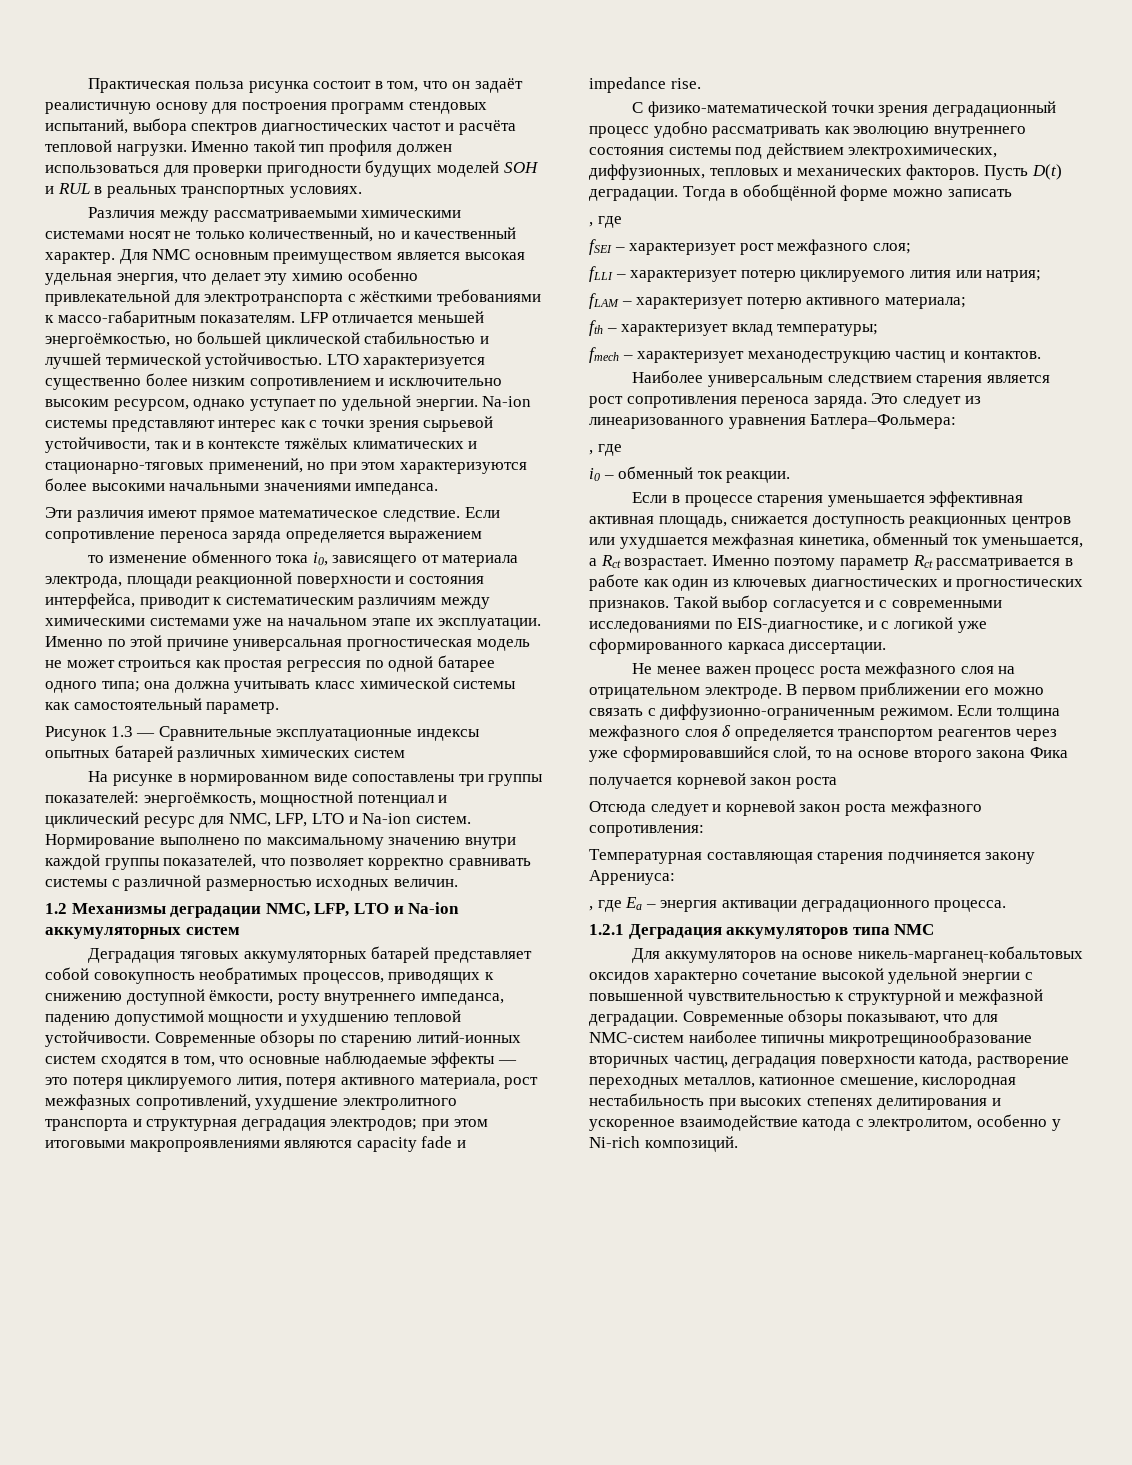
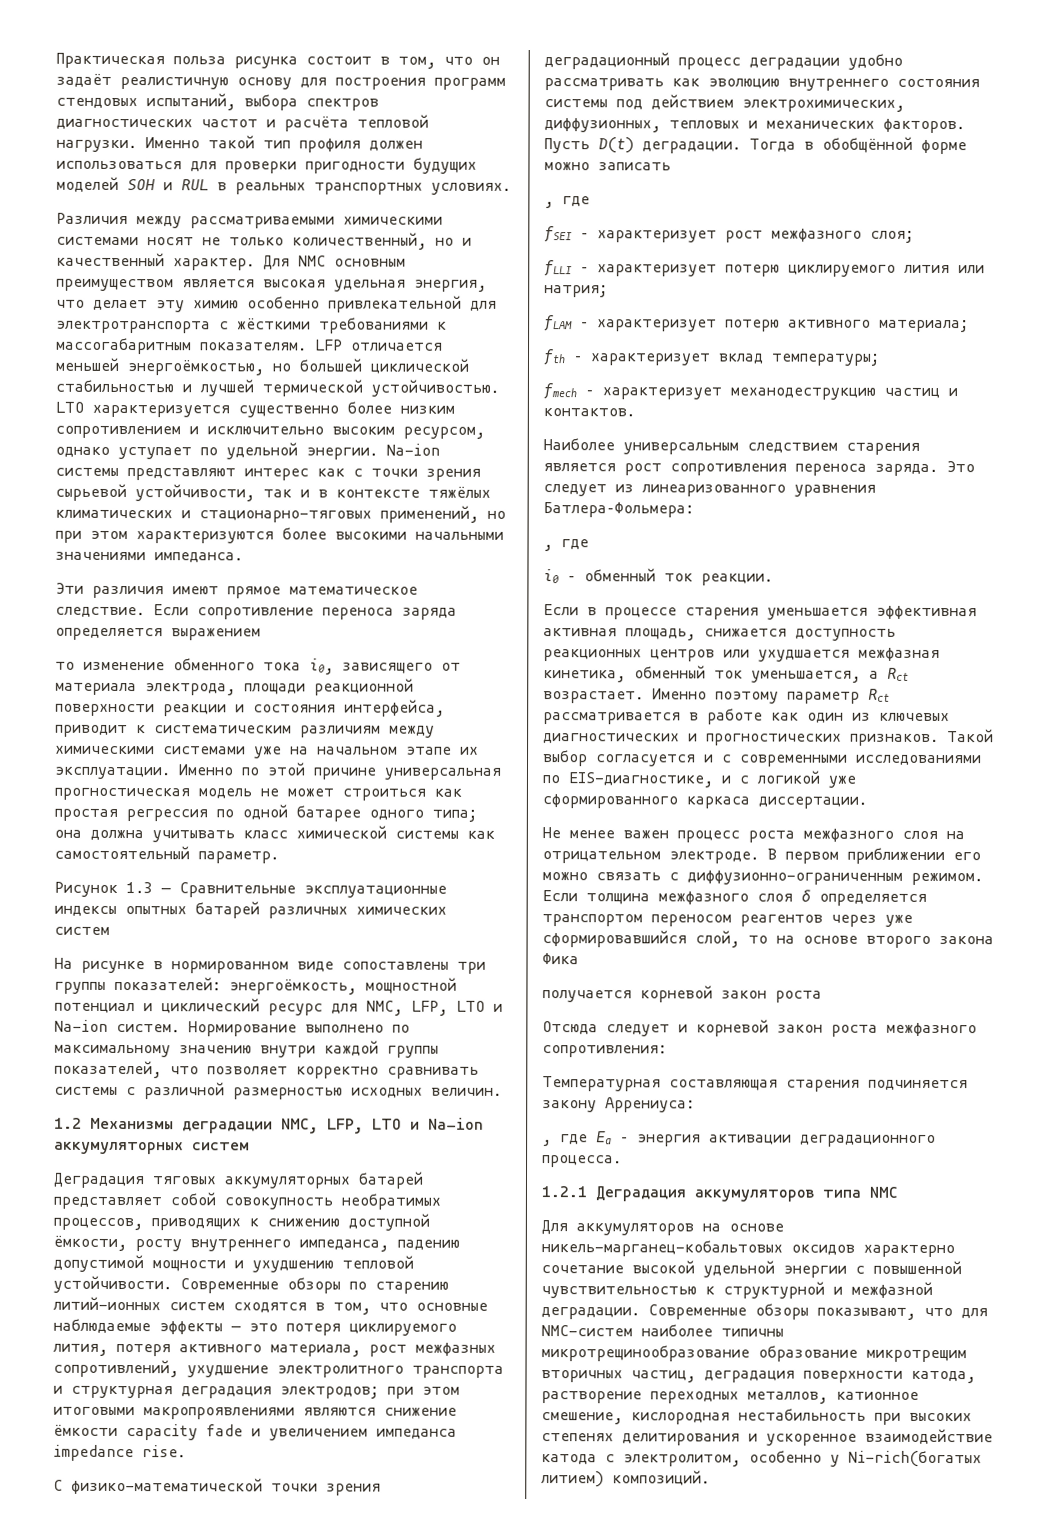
- Для NMC основным преимуществом является высокая удельная энергия, что делает эту химию особенно привлекательной для электротранспорта с жёсткими требованиями к массо-габаритным показателям.
+ Для NMC основным преимуществом является высокая удельная энергия, что делает эту химию особенно привлекательной для электротранспорта с жёсткими требованиями к массогабаритным показателям.
- то изменение обменного тока i0, зависящего от материала электрода, площади реакционной поверхности и состояния интерфейса, приводит к систематическим различиям между химическими системами уже на начальном этапе их эксплуатации.
+ то изменение обменного тока i0, зависящего от материала электрода, площади реакционной поверхности реакции и состояния интерфейса, приводит к систематическим различиям между химическими системами уже на начальном этапе их эксплуатации.
- Современные обзоры по старению литий-ионных систем сходятся в том, что основные наблюдаемые эффекты — это потеря циклируемого лития, потеря активного материала, рост межфазных сопротивлений, ухудшение электролитного транспорта и структурная деградация электродов; при этом итоговыми макропроявлениями являются capacity fade и impedance rise.
+ Современные обзоры по старению литий-ионных систем сходятся в том, что основные наблюдаемые эффекты — это потеря циклируемого лития, потеря активного материала, рост межфазных сопротивлений, ухудшение электролитного транспорта и структурная деградация электродов; при этом итоговыми макропроявлениями являются снижение ёмкости capacity fade и увеличением импеданса impedance rise.
- С физико-математической точки зрения деградационный процесс удобно рассматривать как эволюцию внутреннего состояния системы под действием электрохимических, диффузионных, тепловых и механических факторов.
+ С физико-математической точки зрения деградационный процесс деградации удобно рассматривать как эволюцию внутреннего состояния системы под действием электрохимических, диффузионных, тепловых и механических факторов.
- Если толщина межфазного слоя δ определяется транспортом реагентов через уже сформировавшийся слой, то на основе второго закона Фика
+ Если толщина межфазного слоя δ определяется транспортом переносом реагентов через уже сформировавшийся слой, то на основе второго закона Фика
- Современные обзоры показывают, что для NMC-систем наиболее типичны микротрещинообразование вторичных частиц, деградация поверхности катода, растворение переходных металлов, катионное смешение, кислородная нестабильность при высоких степенях делитирования и ускоренное взаимодействие катода с электролитом, особенно у Ni-rich композиций.
+ Современные обзоры показывают, что для NMC-систем наиболее типичны микротрещинообразование образование микротрещим вторичных частиц, деградация поверхности катода, растворение переходных металлов, катионное смешение, кислородная нестабильность при высоких степенях делитирования и ускоренное взаимодействие катода с электролитом, особенно у Ni-rich(богатых литием) композиций.

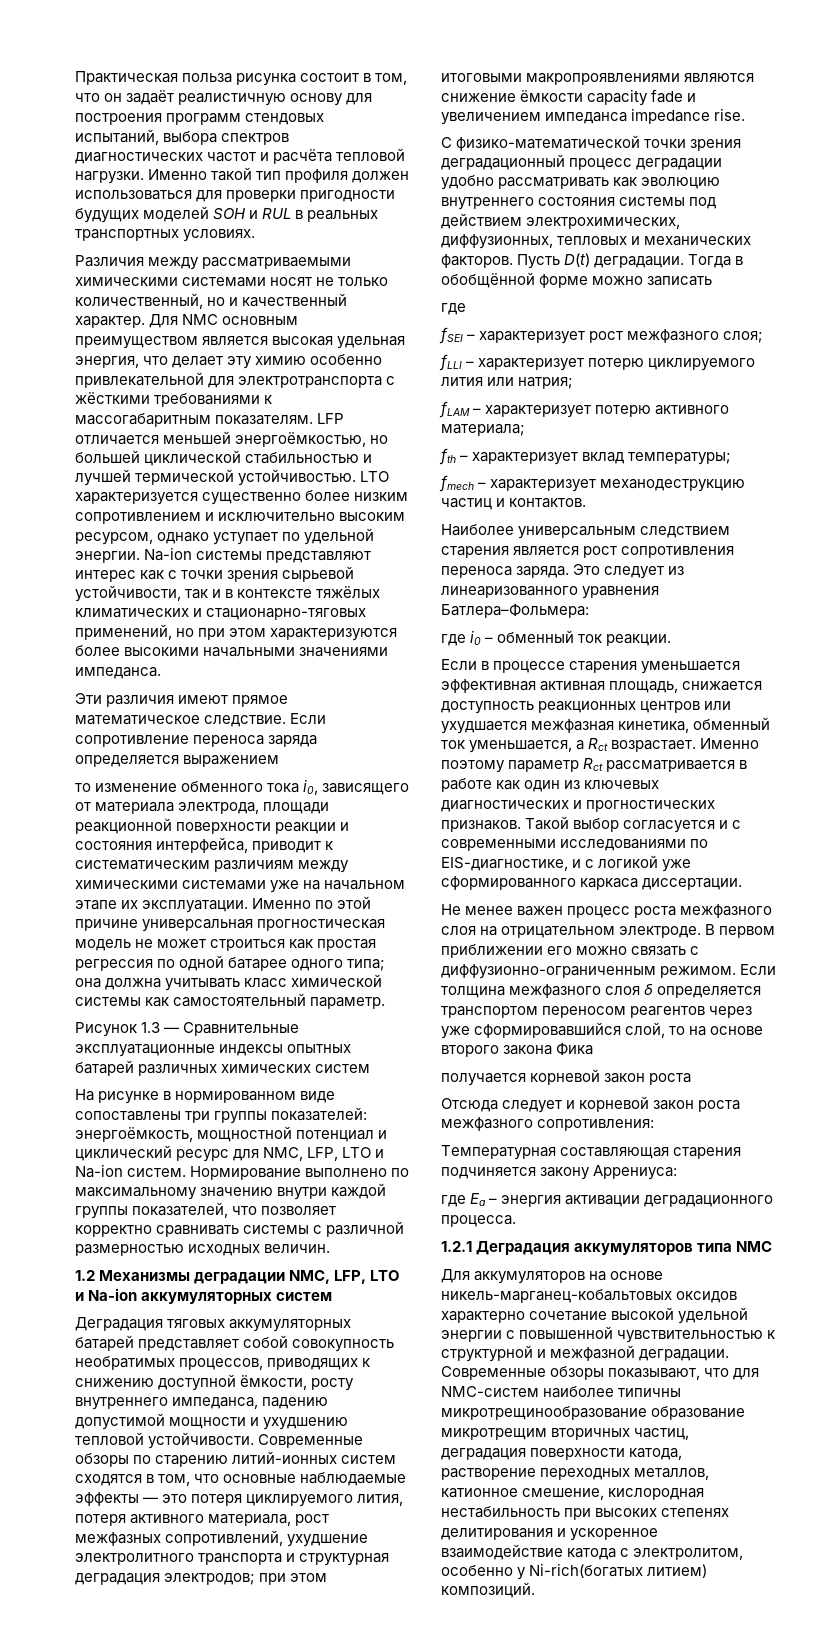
  Тогда в обобщённой форме можно записать
- , где
+ где
  Это следует из линеаризованного уравнения Батлера–Фольмера:
- , где
- i0 – обменный ток реакции.
+ где i0 – обменный ток реакции.
- , где Ea – энергия активации деградационного процесса.
+ где Ea – энергия активации деградационного процесса.

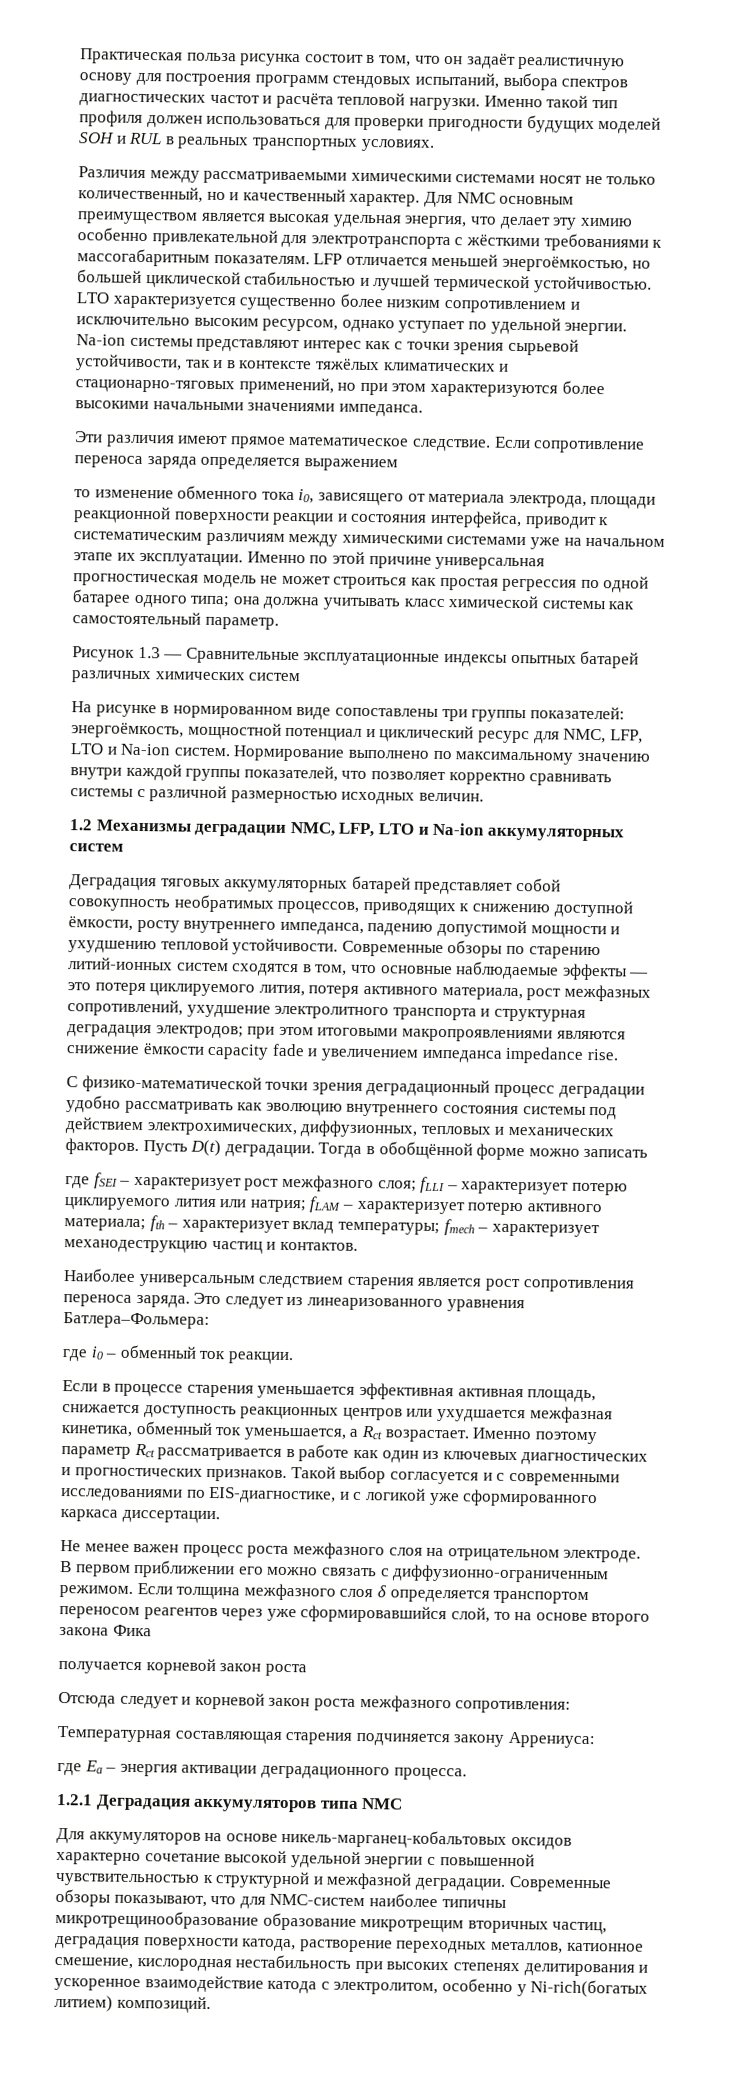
  Тогда в обобщённой форме можно записать
- где
- fSEI – характеризует рост межфазного слоя;
- fLLI – характеризует потерю циклируемого лития или натрия;
- fLAM – характеризует потерю активного материала;
- fth – характеризует вклад температуры;
- fmech – характеризует механодеструкцию частиц и контактов.
+ где fSEI – характеризует рост межфазного слоя; fLLI – характеризует потерю циклируемого лития или натрия; fLAM – характеризует потерю активного материала; fth – характеризует вклад температуры; fmech – характеризует механодеструкцию частиц и контактов.

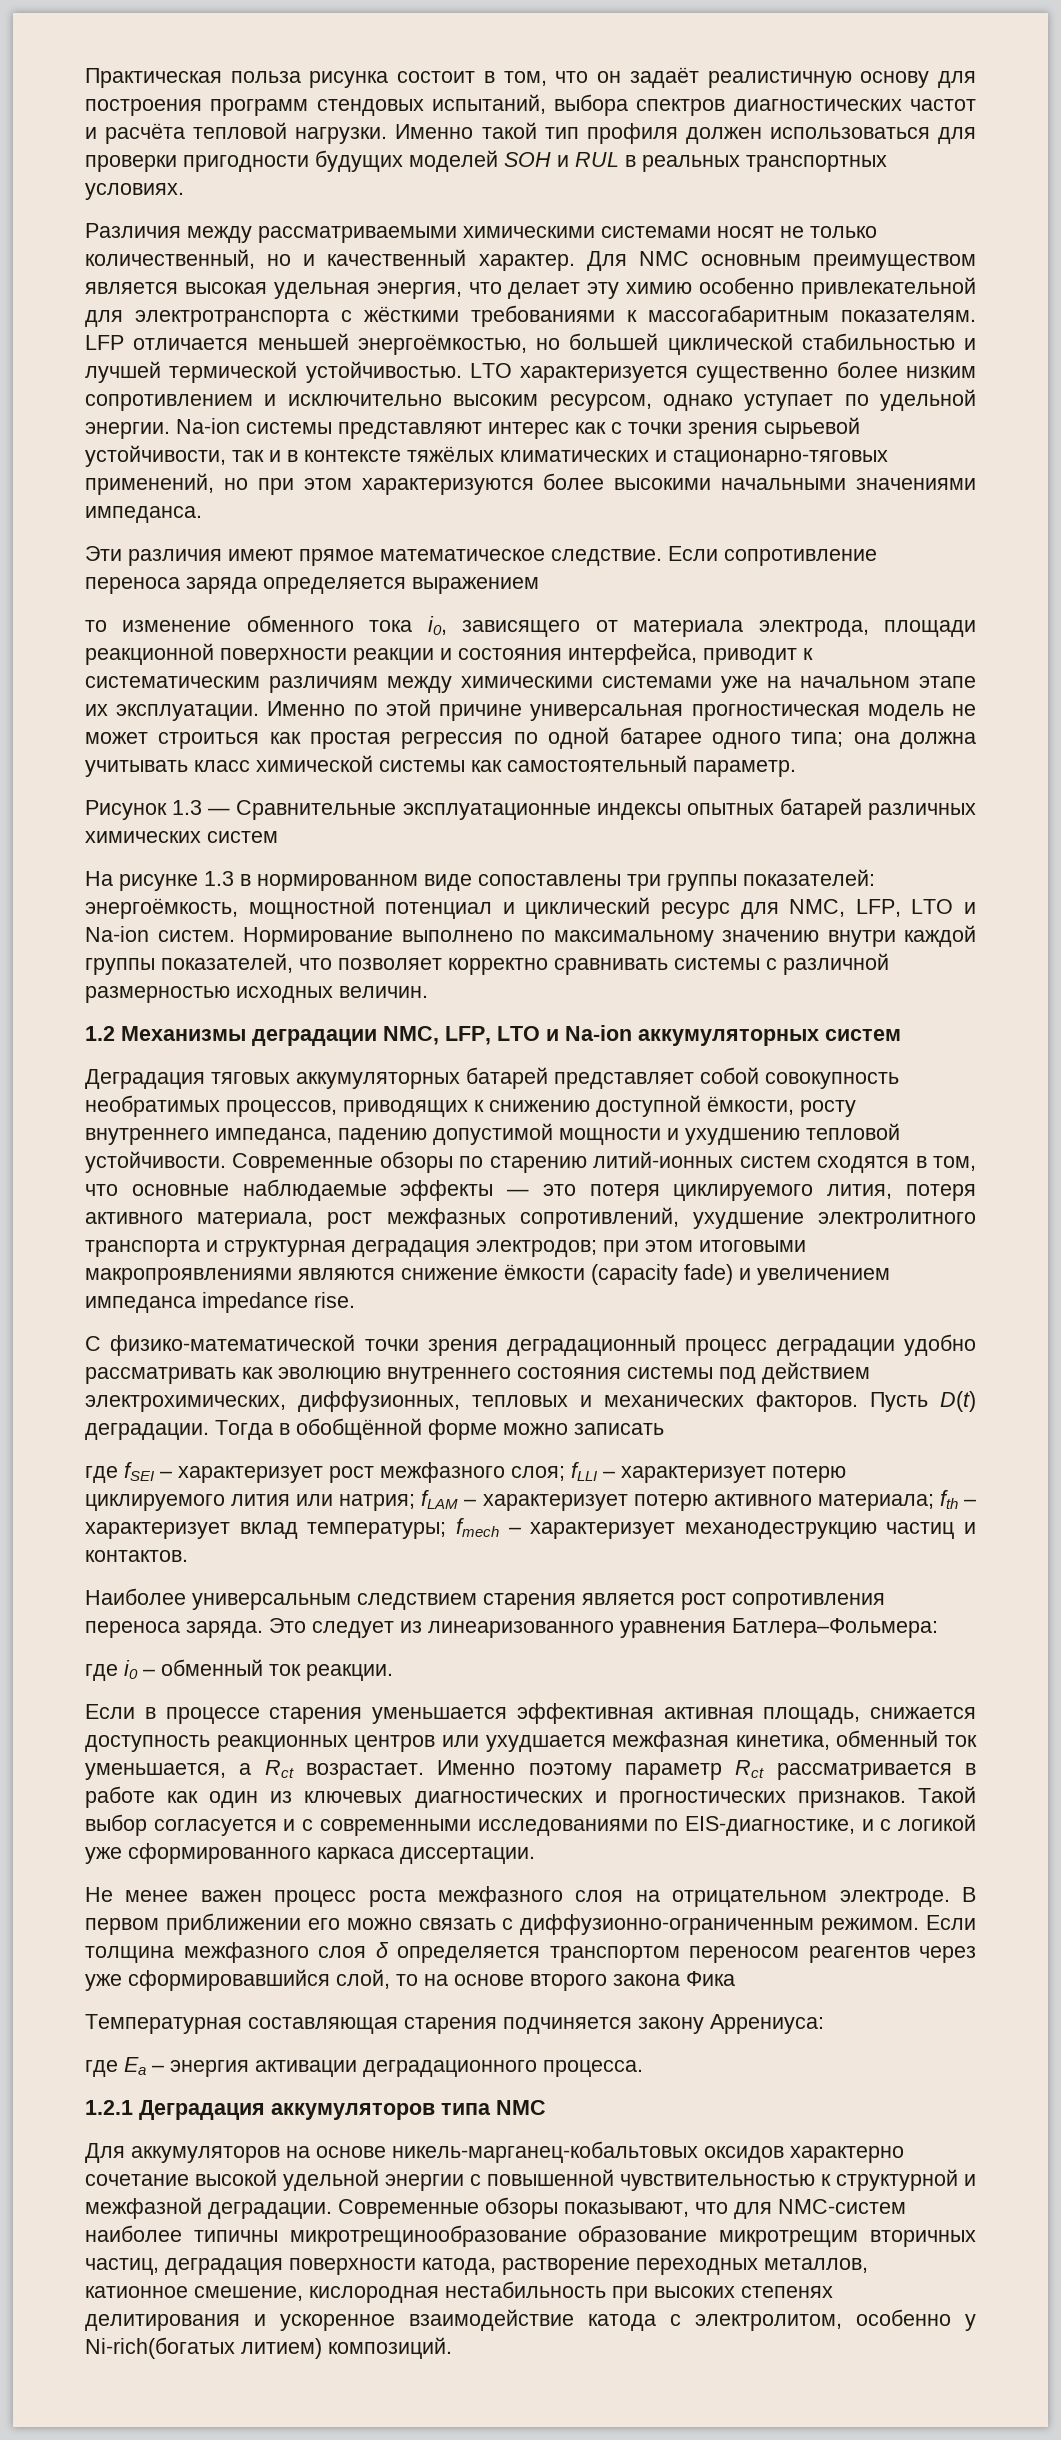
- На рисунке в нормированном виде сопоставлены три группы показателей: энергоёмкость, мощностной потенциал и циклический ресурс для NMC, LFP, LTO и Na-ion систем.
+ На рисунке 1.3 в нормированном виде сопоставлены три группы показателей: энергоёмкость, мощностной потенциал и циклический ресурс для NMC, LFP, LTO и Na-ion систем.
- Современные обзоры по старению литий-ионных систем сходятся в том, что основные наблюдаемые эффекты — это потеря циклируемого лития, потеря активного материала, рост межфазных сопротивлений, ухудшение электролитного транспорта и структурная деградация электродов; при этом итоговыми макропроявлениями являются снижение ёмкости capacity fade и увеличением импеданса impedance rise.
+ Современные обзоры по старению литий-ионных систем сходятся в том, что основные наблюдаемые эффекты — это потеря циклируемого лития, потеря активного материала, рост межфазных сопротивлений, ухудшение электролитного транспорта и структурная деградация электродов; при этом итоговыми макропроявлениями являются снижение ёмкости (capacity fade) и увеличением импеданса impedance rise.
- получается корневой закон роста
- Отсюда следует и корневой закон роста межфазного сопротивления:

